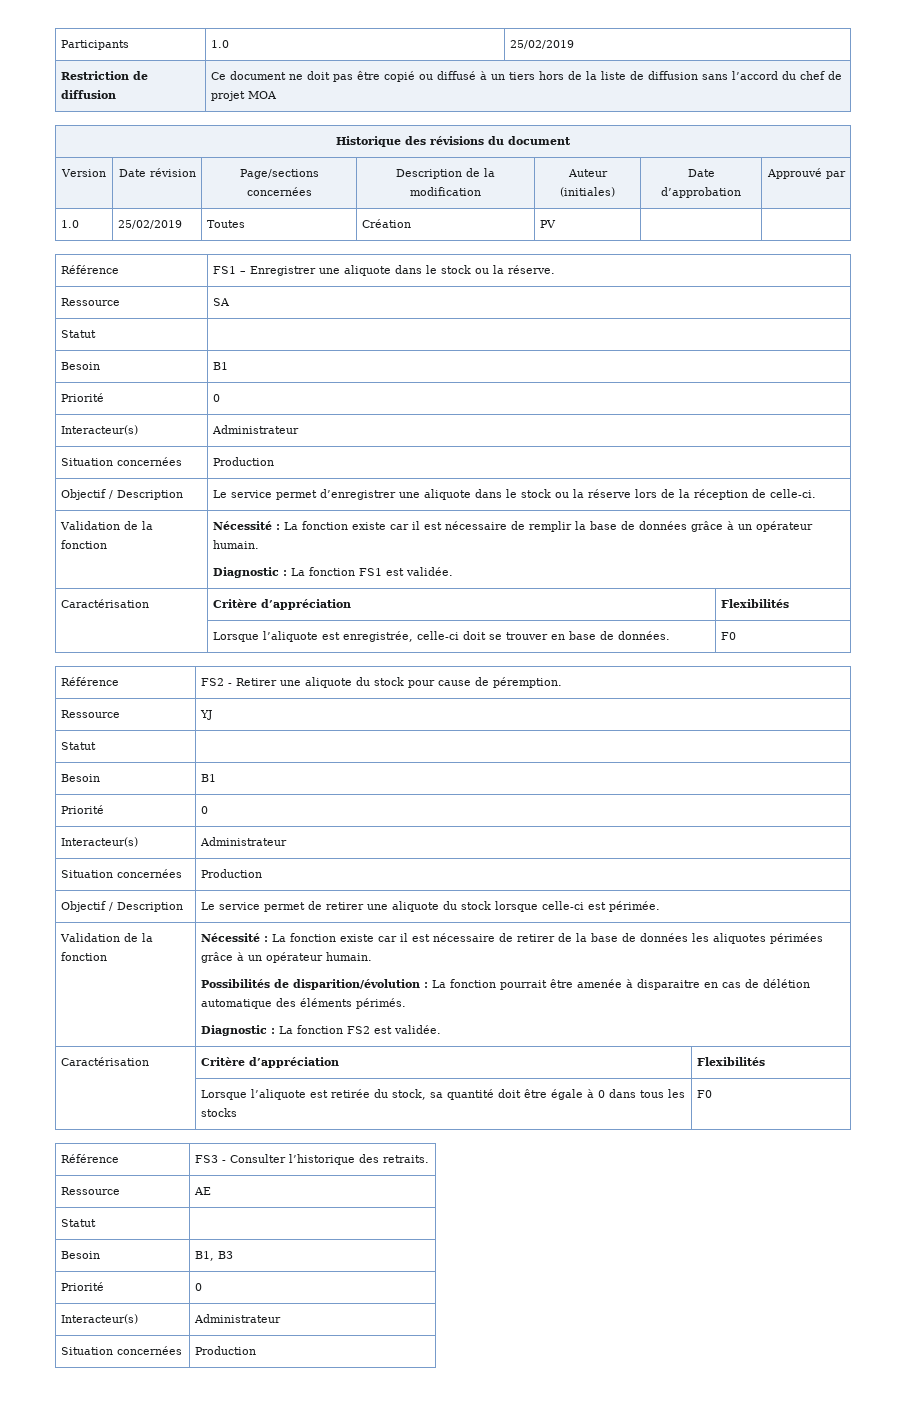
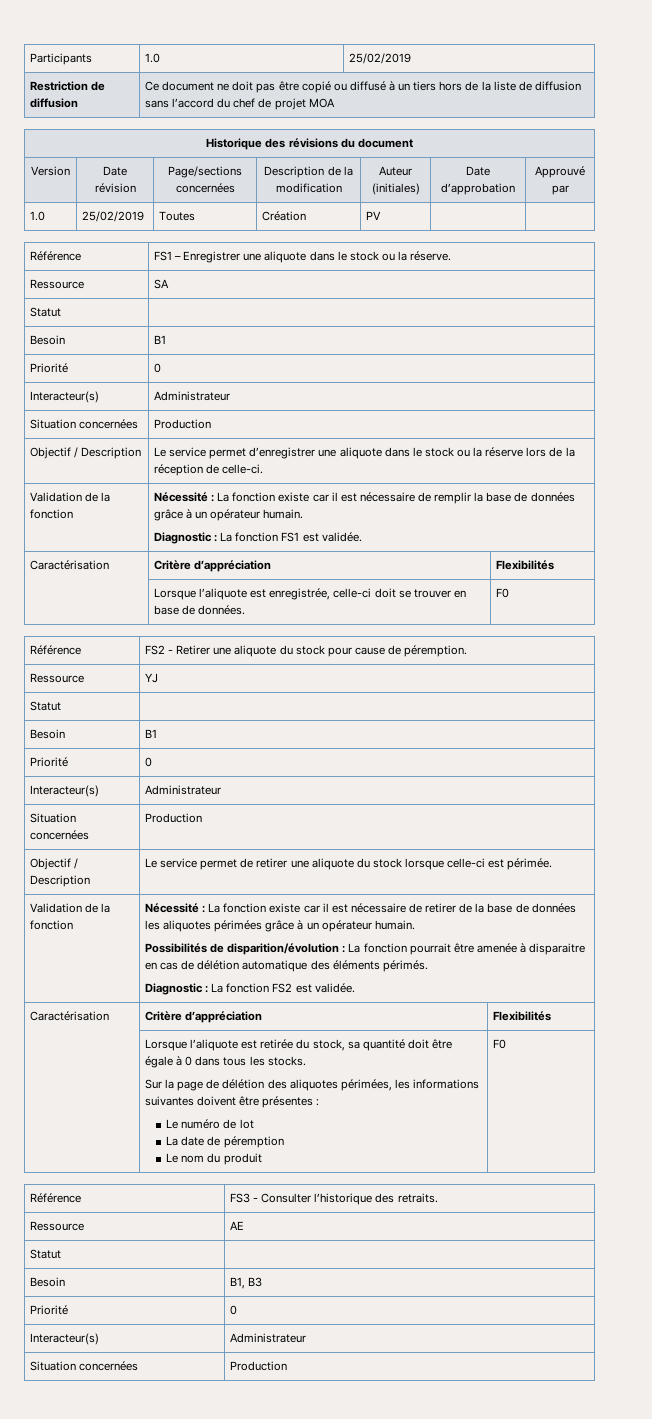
- Lorsque l’aliquote est retirée du stock, sa quantité doit être égale à 0 dans tous les stocks
+ Lorsque l’aliquote est retirée du stock, sa quantité doit être égale à 0 dans tous les stocks.
+ Sur la page de délétion des aliquotes périmées, les informations suivantes doivent être présentes :
+ Le numéro de lot
+ La date de péremption
+ Le nom du produit

